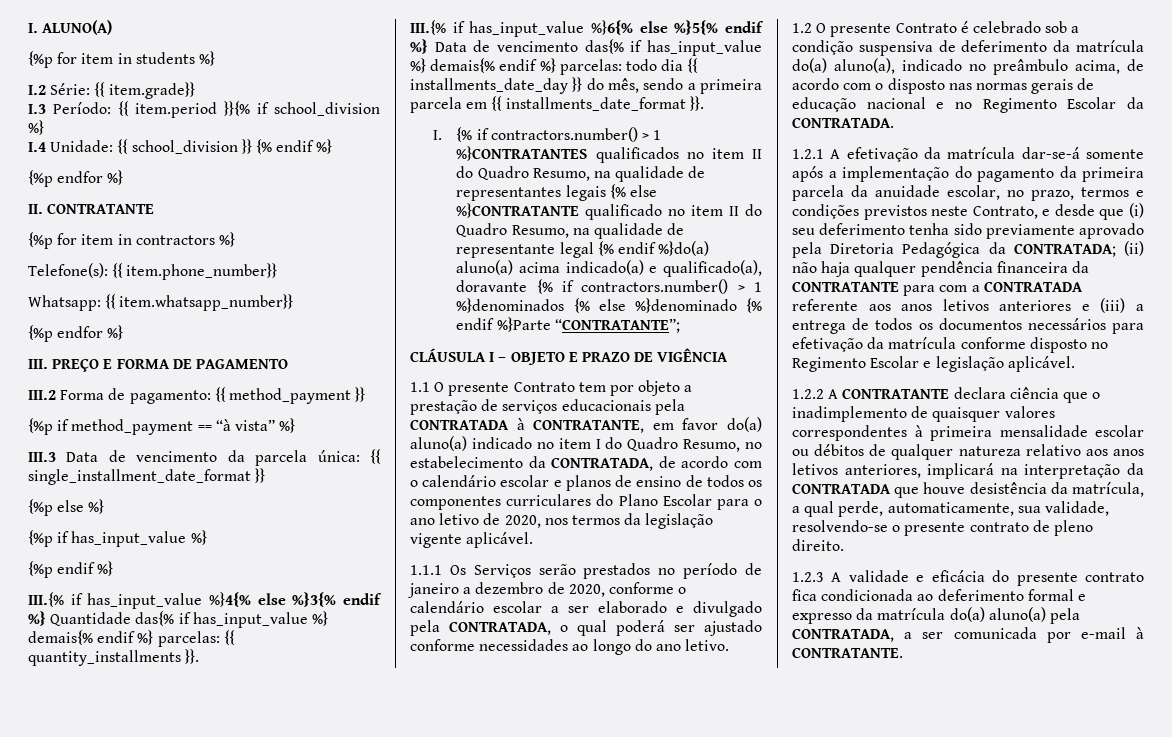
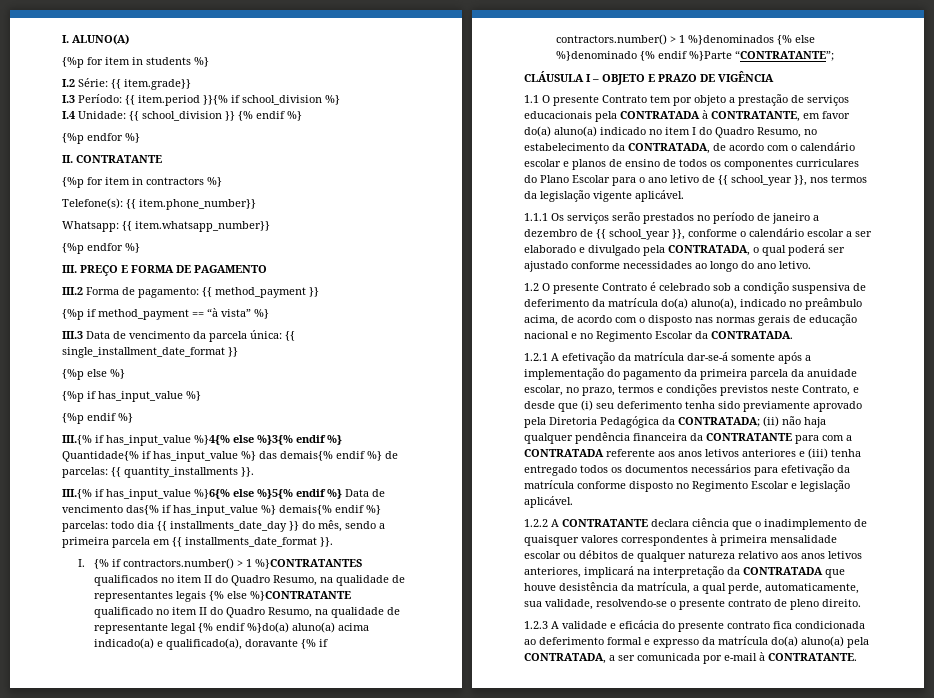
- III.{% if has_input_value %}4{% else %}3{% endif %} Quantidade das{% if has_input_value %} demais{% endif %} parcelas: {{ quantity_installments }}.
+ III.{% if has_input_value %}4{% else %}3{% endif %} Quantidade{% if has_input_value %} das demais{% endif %} de parcelas: {{ quantity_installments }}.
- 1.1 O presente Contrato tem por objeto a prestação de serviços educacionais pela CONTRATADA à CONTRATANTE, em favor do(a) aluno(a) indicado no item I do Quadro Resumo, no estabelecimento da CONTRATADA, de acordo com o calendário escolar e planos de ensino de todos os componentes curriculares do Plano Escolar para o ano letivo de 2020, nos termos da legislação vigente aplicável.
+ 1.1 O presente Contrato tem por objeto a prestação de serviços educacionais pela CONTRATADA à CONTRATANTE, em favor do(a) aluno(a) indicado no item I do Quadro Resumo, no estabelecimento da CONTRATADA, de acordo com o calendário escolar e planos de ensino de todos os componentes curriculares do Plano Escolar para o ano letivo de {{ school_year }}, nos termos da legislação vigente aplicável.
- 1.1.1 Os Serviços serão prestados no período de janeiro a dezembro de 2020, conforme o calendário escolar a ser elaborado e divulgado pela CONTRATADA, o qual poderá ser ajustado conforme necessidades ao longo do ano letivo.
+ 1.1.1 Os serviços serão prestados no período de janeiro a dezembro de {{ school_year }}, conforme o calendário escolar a ser elaborado e divulgado pela CONTRATADA, o qual poderá ser ajustado conforme necessidades ao longo do ano letivo.
- (ii) não haja qualquer pendência financeira da CONTRATANTE para com a CONTRATADA referente aos anos letivos anteriores e (iii) a entrega de todos os documentos necessários para efetivação da matrícula conforme disposto no Regimento Escolar e legislação aplicável.
+ (ii) não haja qualquer pendência financeira da CONTRATANTE para com a CONTRATADA referente aos anos letivos anteriores e (iii) tenha entregado todos os documentos necessários para efetivação da matrícula conforme disposto no Regimento Escolar e legislação aplicável.

